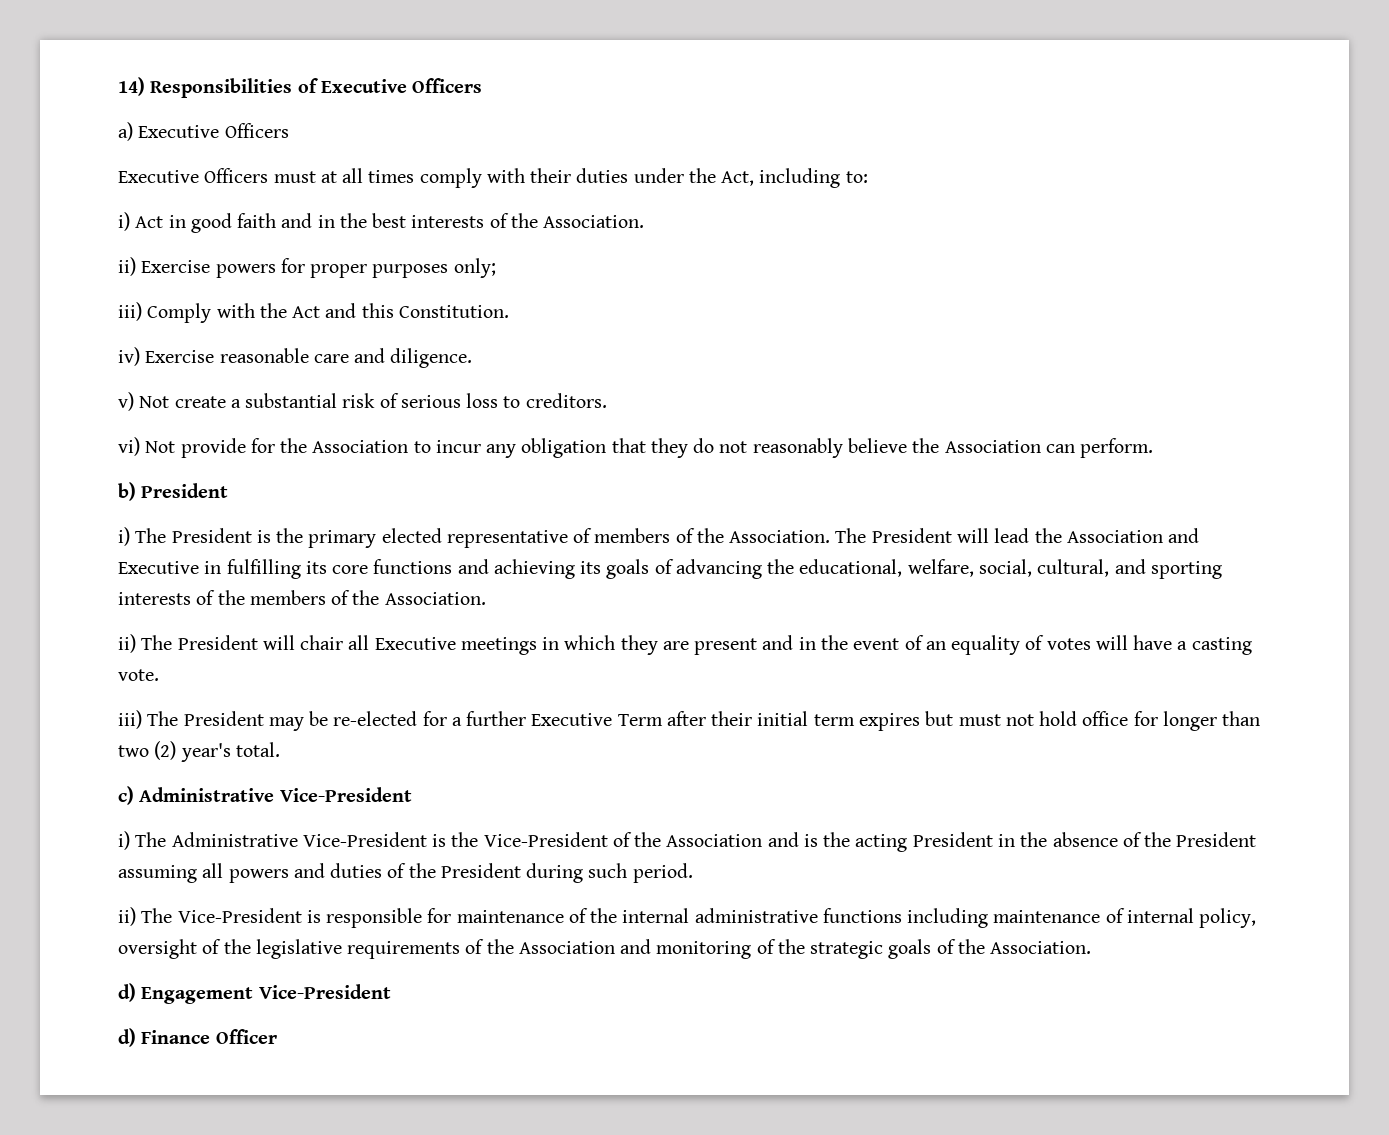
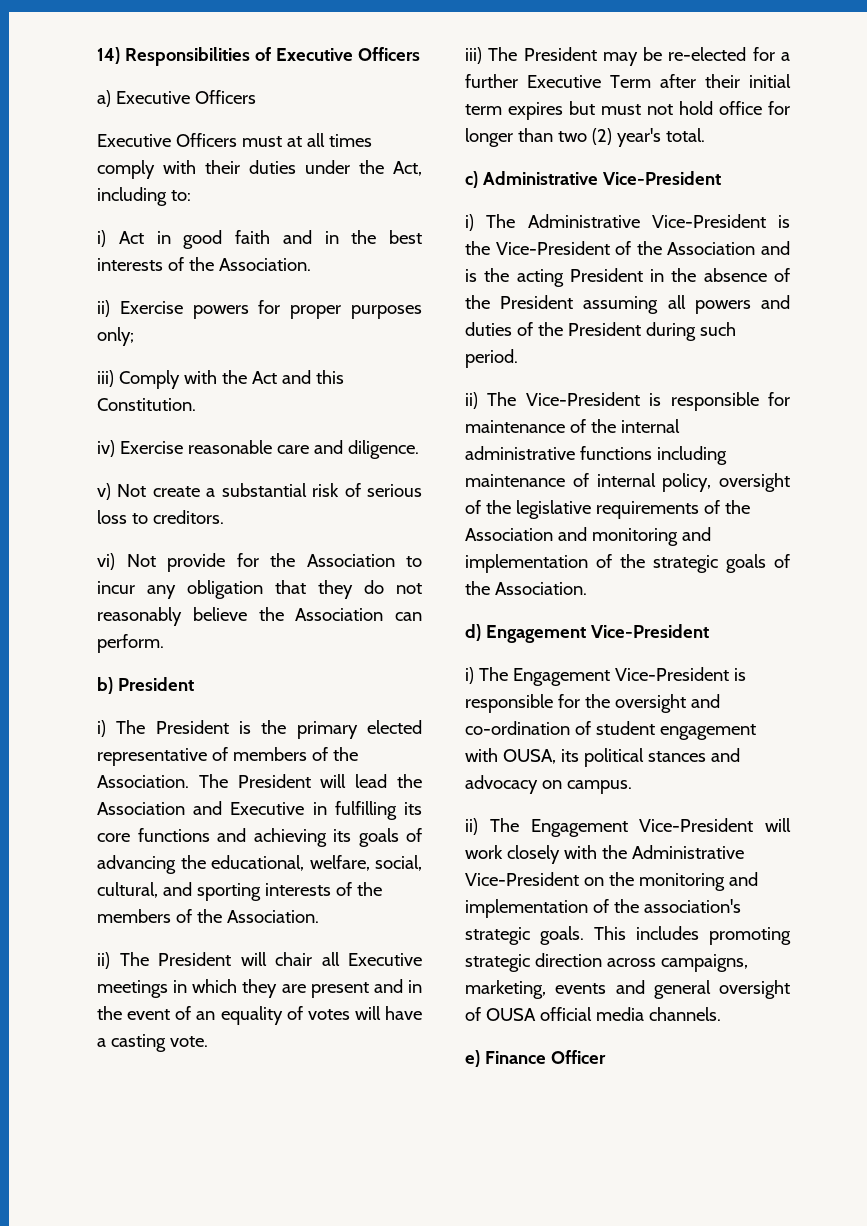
- ii) The Vice-President is responsible for maintenance of the internal administrative functions including maintenance of internal policy, oversight of the legislative requirements of the Association and monitoring of the strategic goals of the Association.
+ ii) The Vice-President is responsible for maintenance of the internal administrative functions including maintenance of internal policy, oversight of the legislative requirements of the Association and monitoring and implementation of the strategic goals of the Association.
- d) Finance Officer
+ i) The Engagement Vice-President is responsible for the oversight and co-ordination of student engagement with OUSA, its political stances and advocacy on campus.
+ ii) The Engagement Vice-President will work closely with the Administrative Vice-President on the monitoring and implementation of the association's strategic goals. This includes promoting strategic direction across campaigns, marketing, events and general oversight of OUSA official media channels.
+ e) Finance Officer

